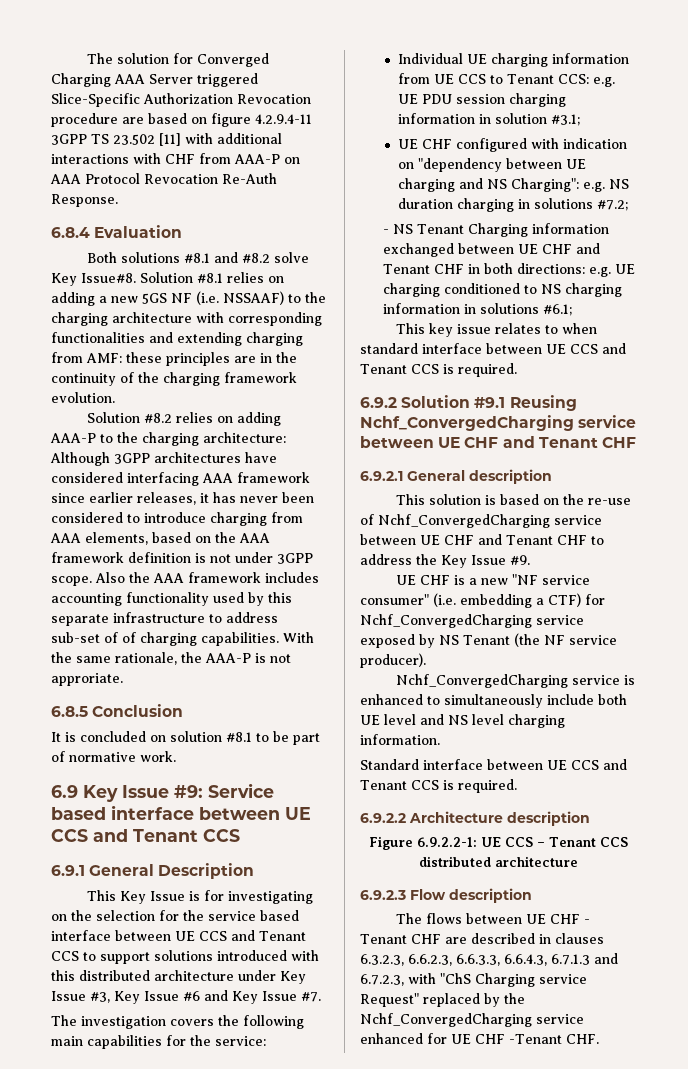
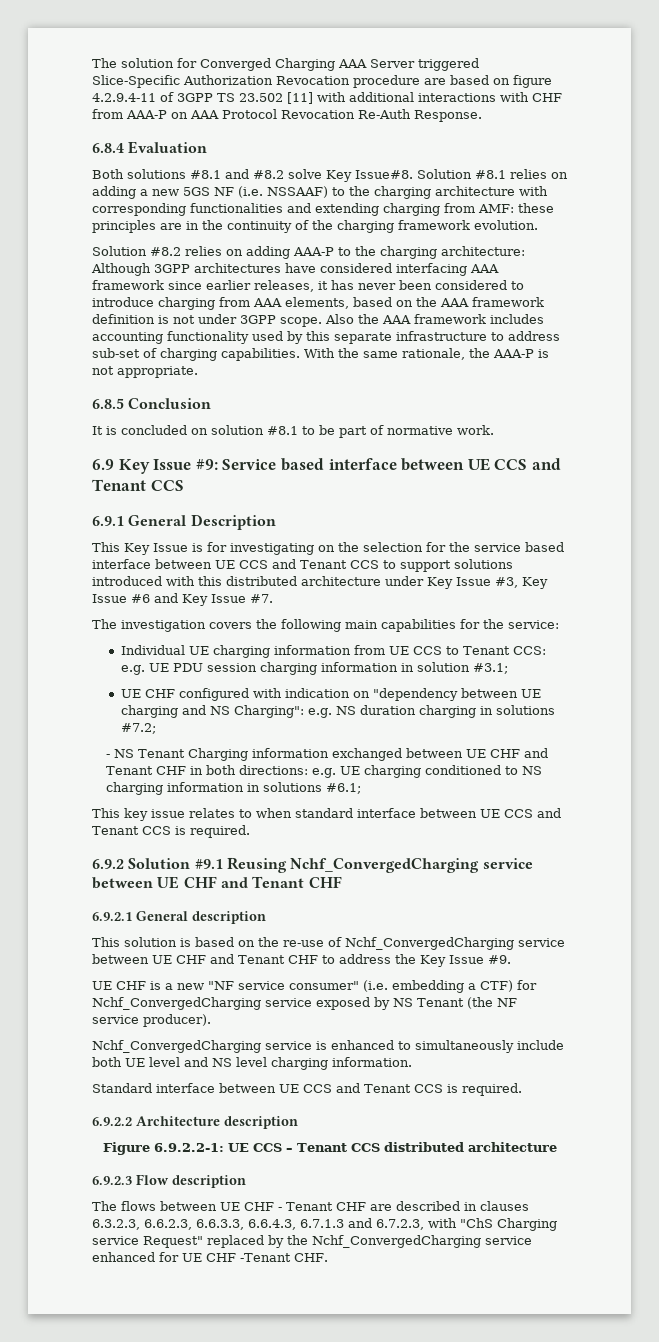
- The solution for Converged Charging AAA Server triggered Slice-Specific Authorization Revocation procedure are based on figure 4.2.9.4-11 3GPP TS 23.502 [11] with additional interactions with CHF from AAA-P on AAA Protocol Revocation Re-Auth Response.
+ The solution for Converged Charging AAA Server triggered Slice-Specific Authorization Revocation procedure are based on figure 4.2.9.4-11 of 3GPP TS 23.502 [11] with additional interactions with CHF from AAA-P on AAA Protocol Revocation Re-Auth Response.
- Also the AAA framework includes accounting functionality used by this separate infrastructure to address sub-set of of charging capabilities.
+ Also the AAA framework includes accounting functionality used by this separate infrastructure to address sub-set of charging capabilities.
- With the same rationale, the AAA-P is not approriate.
+ With the same rationale, the AAA-P is not appropriate.

